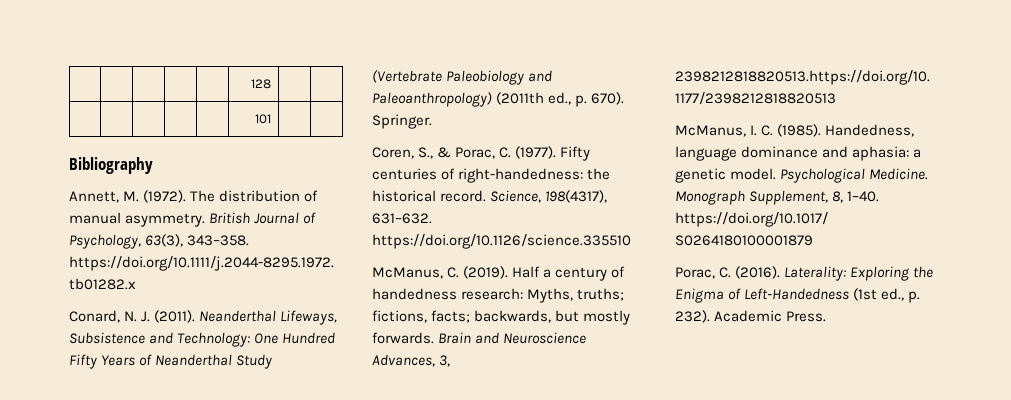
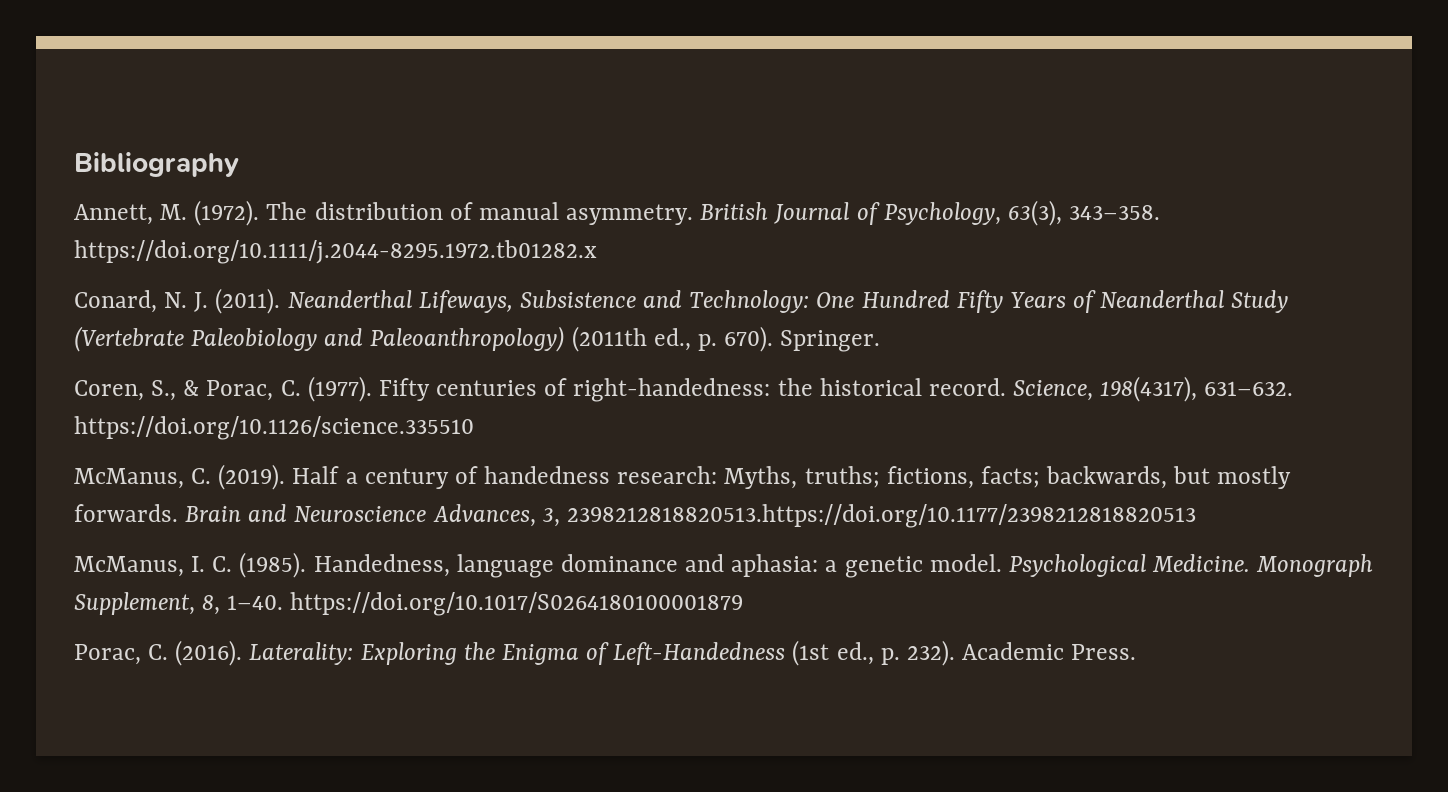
- | | | | | 128 | |
- | | | | | 101 | |

